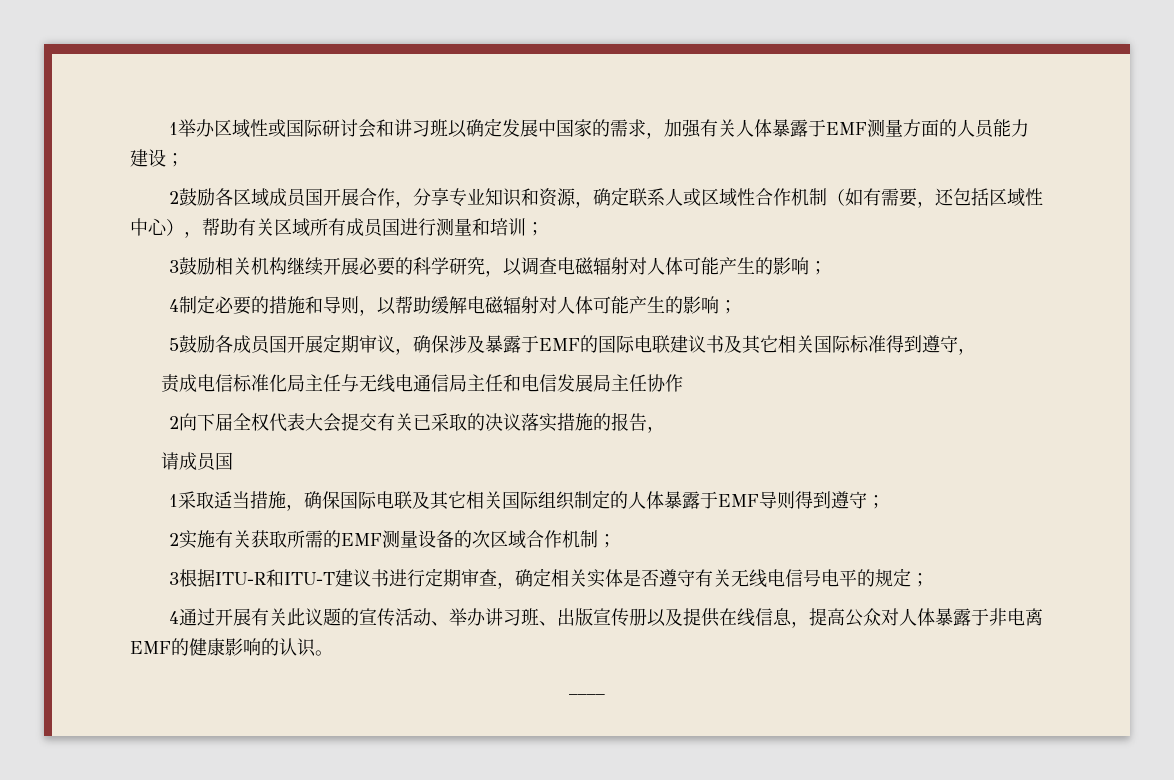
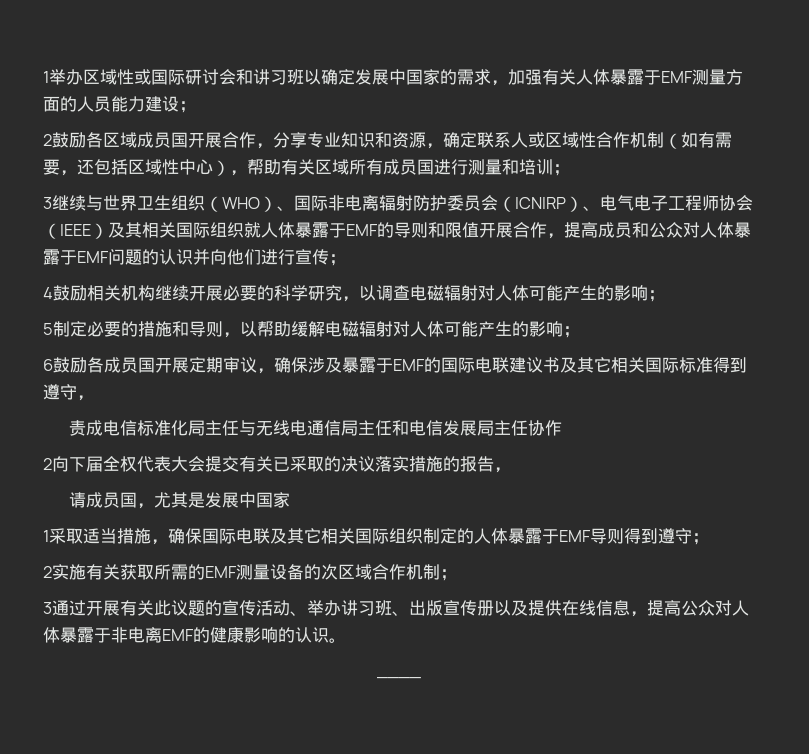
- 3鼓励相关机构继续开展必要的科学研究，以调查电磁辐射对人体可能产生的影响；
+ 3继续与世界卫生组织（WHO）、国际非电离辐射防护委员会（ICNIRP）、电气电子工程师协会（IEEE）及其相关国际组织就人体暴露于EMF的导则和限值开展合作，提高成员和公众对人体暴露于EMF问题的认识并向他们进行宣传；
+ 4鼓励相关机构继续开展必要的科学研究，以调查电磁辐射对人体可能产生的影响；
- 4制定必要的措施和导则，以帮助缓解电磁辐射对人体可能产生的影响；
+ 5制定必要的措施和导则，以帮助缓解电磁辐射对人体可能产生的影响；
- 5鼓励各成员国开展定期审议，确保涉及暴露于EMF的国际电联建议书及其它相关国际标准得到遵守，
+ 6鼓励各成员国开展定期审议，确保涉及暴露于EMF的国际电联建议书及其它相关国际标准得到遵守，
- 请成员国
+ 请成员国，尤其是发展中国家
- 3根据ITU-R和ITU-T建议书进行定期审查，确定相关实体是否遵守有关无线电信号电平的规定；
- 4通过开展有关此议题的宣传活动、举办讲习班、出版宣传册以及提供在线信息，提高公众对人体暴露于非电离EMF的健康影响的认识。
+ 3通过开展有关此议题的宣传活动、举办讲习班、出版宣传册以及提供在线信息，提高公众对人体暴露于非电离EMF的健康影响的认识。

